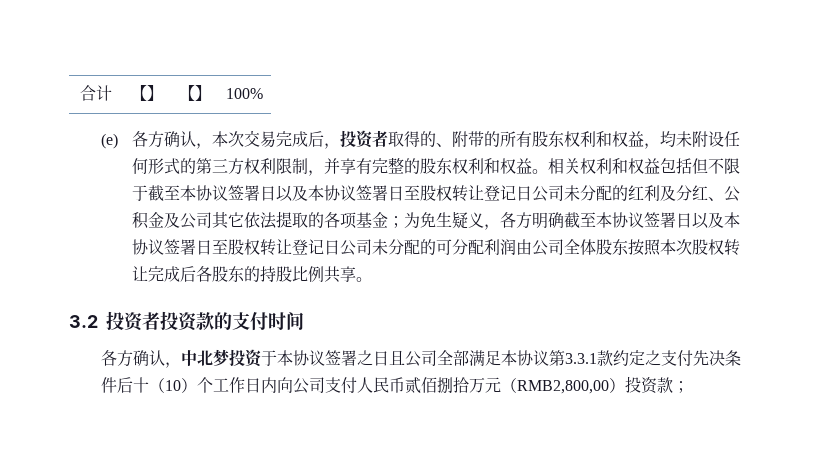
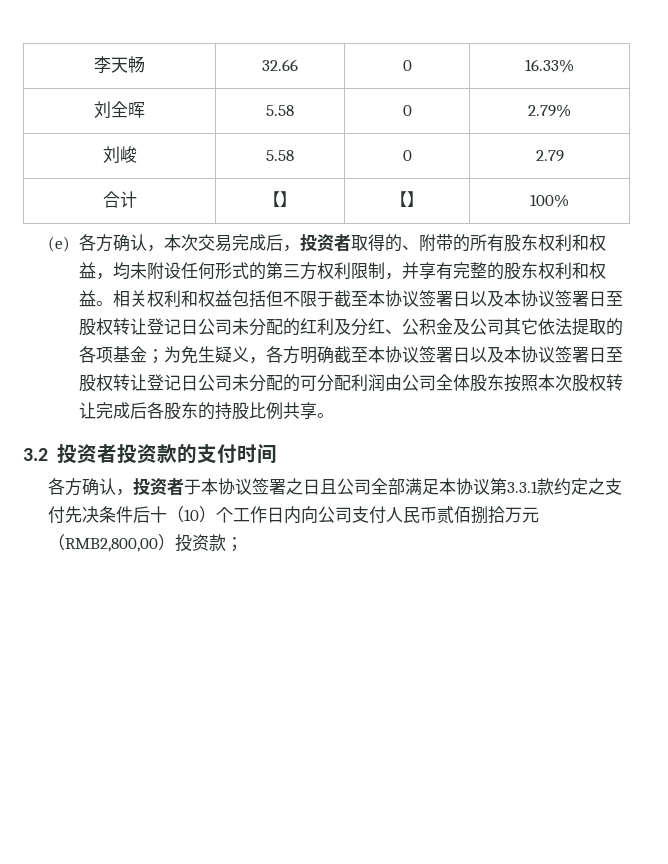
+ 李天畅 | 32.66 | 0 | 16.33%
+ 刘全晖 | 5.58 | 0 | 2.79%
+ 刘峻 | 5.58 | 0 | 2.79
- 各方确认，中北梦投资于本协议签署之日且公司全部满足本协议第3.3.1款约定之支付先决条件后十（10）个工作日内向公司支付人民币贰佰捌拾万元（RMB2,800,00）投资款；
+ 各方确认，投资者于本协议签署之日且公司全部满足本协议第3.3.1款约定之支付先决条件后十（10）个工作日内向公司支付人民币贰佰捌拾万元（RMB2,800,00）投资款；

